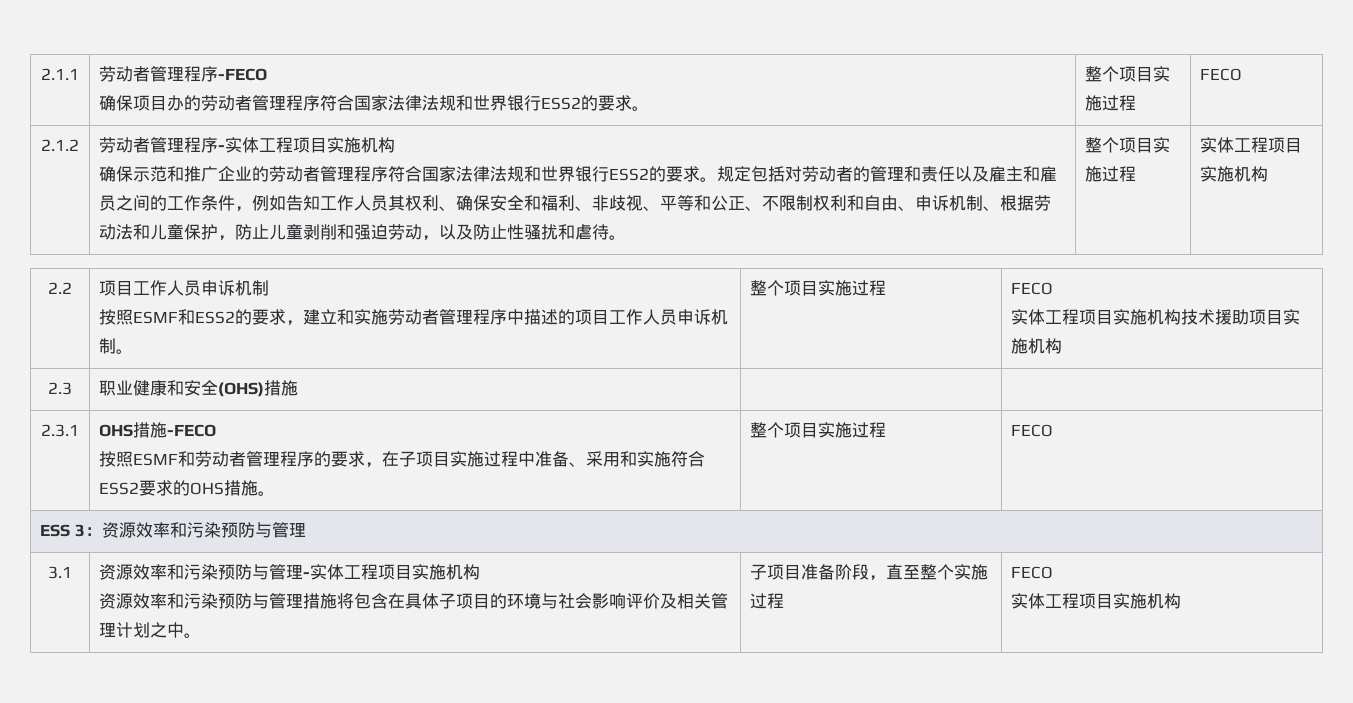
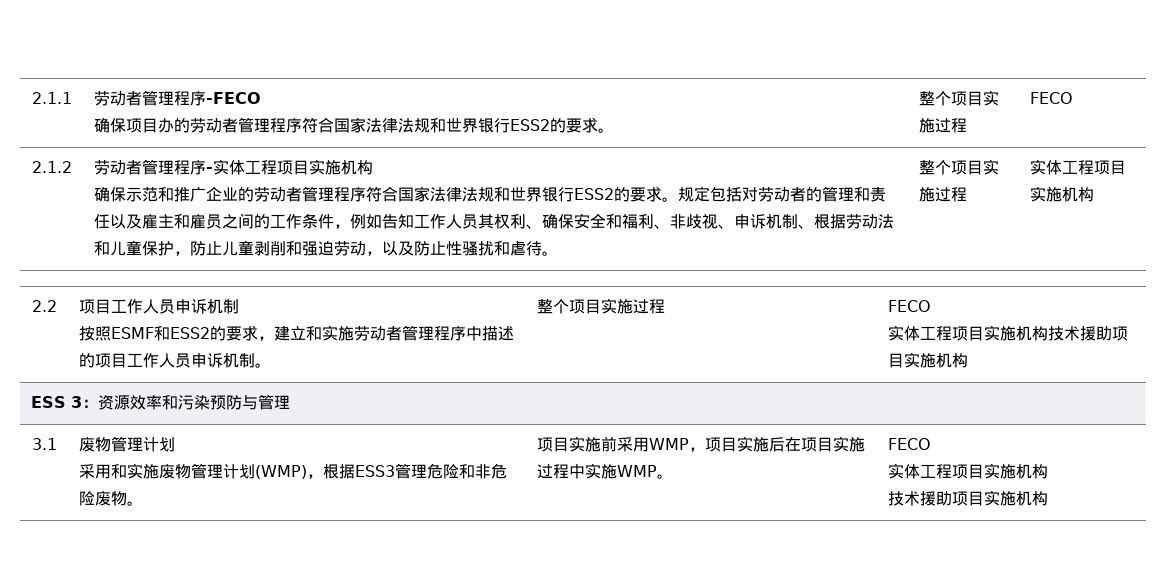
- 规定包括对劳动者的管理和责任以及雇主和雇员之间的工作条件，例如告知工作人员其权利、确保安全和福利、非歧视、平等和公正、不限制权利和自由、申诉机制、根据劳动法和儿童保护，防止儿童剥削和强迫劳动，以及防止性骚扰和虐待。
+ 规定包括对劳动者的管理和责任以及雇主和雇员之间的工作条件，例如告知工作人员其权利、确保安全和福利、非歧视、申诉机制、根据劳动法和儿童保护，防止儿童剥削和强迫劳动，以及防止性骚扰和虐待。
- 2.3 | 职业健康和安全(OHS)措施 | |
- 2.3.1 | OHS措施-FECO
- 按照ESMF和劳动者管理程序的要求，在子项目实施过程中准备、采用和实施符合ESS2要求的OHS措施。 | 整个项目实施过程 | FECO
- 3.1 | 资源效率和污染预防与管理-实体工程项目实施机构
- 资源效率和污染预防与管理措施将包含在具体子项目的环境与社会影响评价及相关管理计划之中。 | 子项目准备阶段，直至整个实施过程 | FECO
+ 3.1 | 废物管理计划
+ 采用和实施废物管理计划(WMP)，根据ESS3管理危险和非危险废物。 | 项目实施前采用WMP，项目实施后在项目实施过程中实施WMP。 | FECO
  实体工程项目实施机构
+ 技术援助项目实施机构

